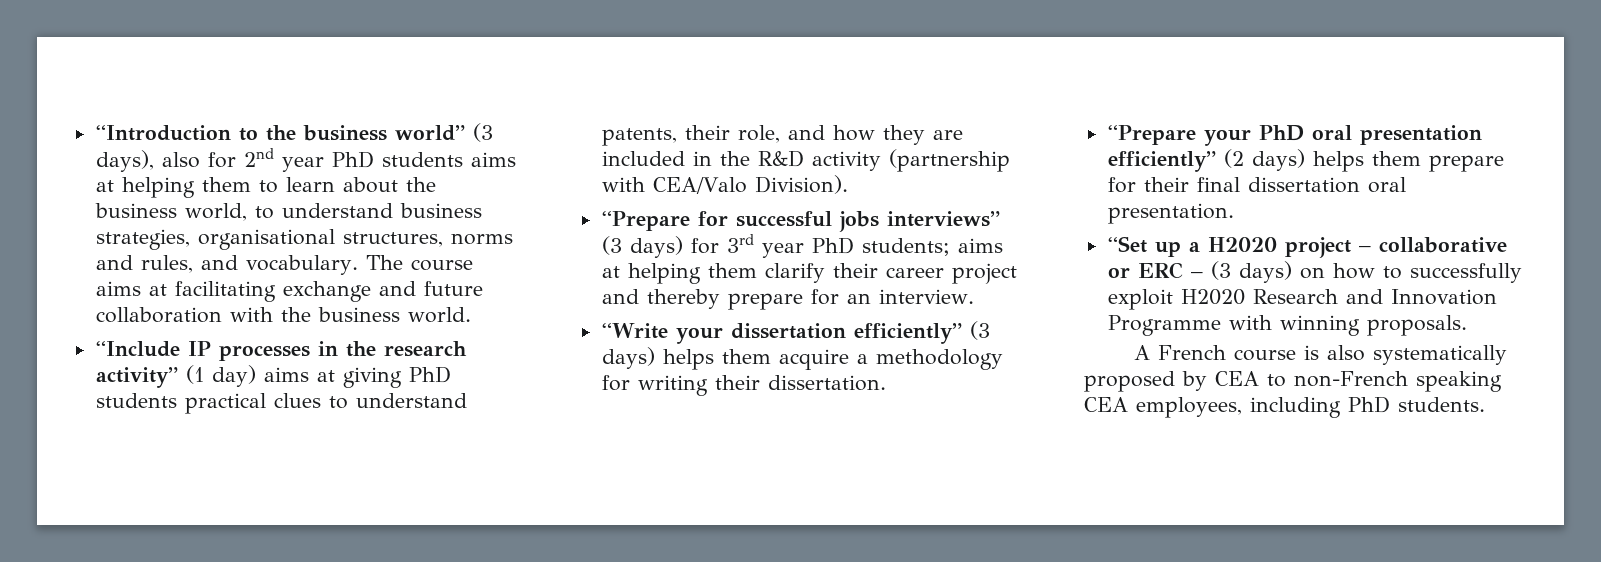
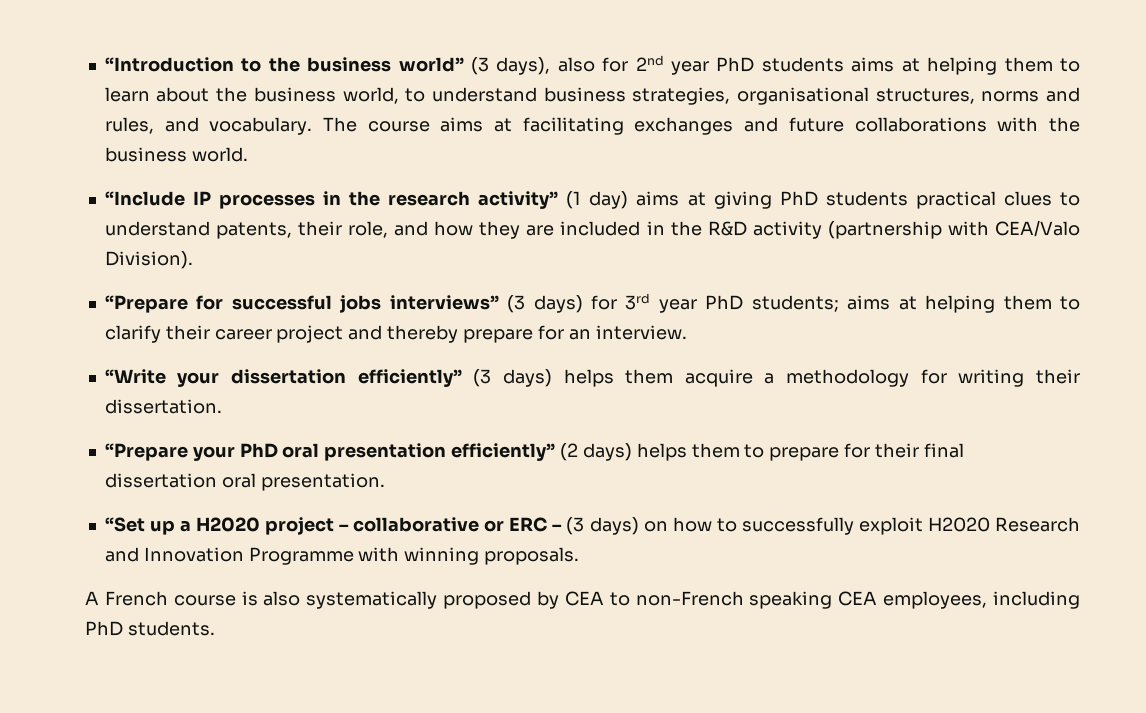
- The course aims at facilitating exchange and future collaboration with the business world.
+ The course aims at facilitating exchanges and future collaborations with the business world.
- “Prepare for successful jobs interviews” (3 days) for 3rd year PhD students; aims at helping them clarify their career project and thereby prepare for an interview.
+ “Prepare for successful jobs interviews” (3 days) for 3rd year PhD students; aims at helping them to clarify their career project and thereby prepare for an interview.
- “Prepare your PhD oral presentation efficiently” (2 days) helps them prepare for their final dissertation oral presentation.
+ “Prepare your PhD oral presentation efficiently” (2 days) helps them to prepare for their final dissertation oral presentation.

